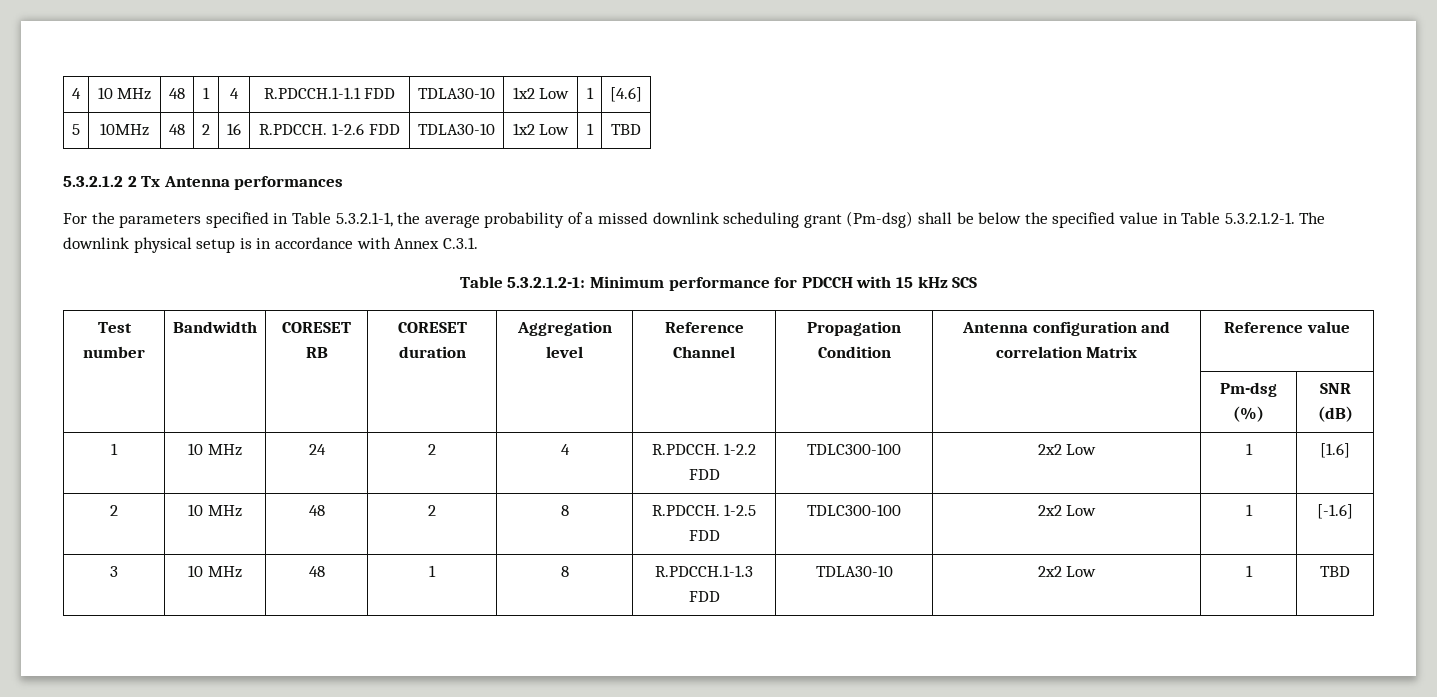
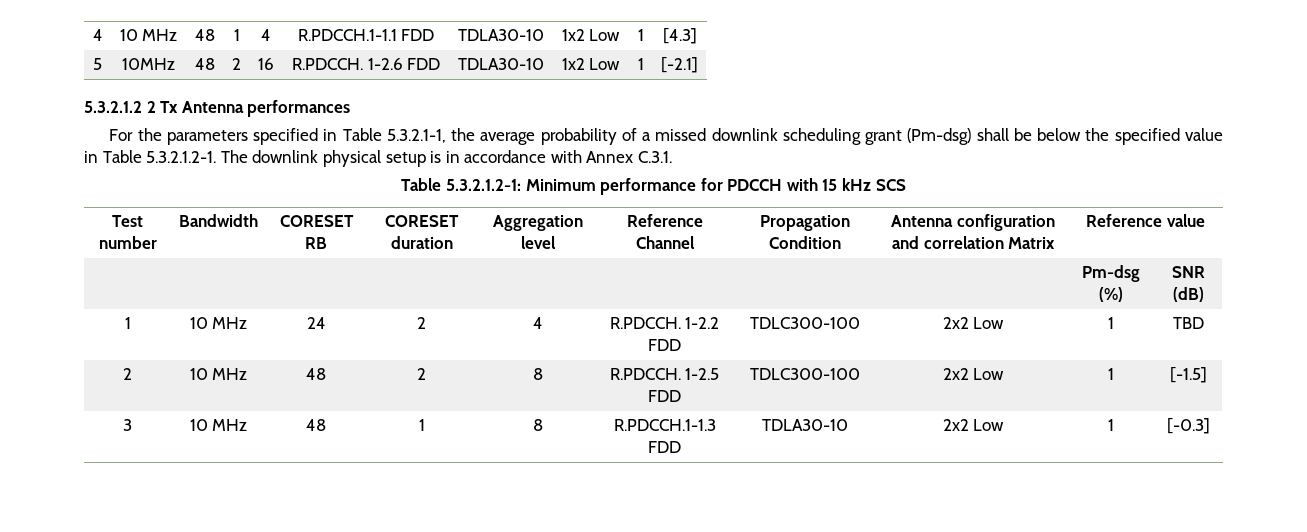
- 4 | 10 MHz | 48 | 1 | 4 | R.PDCCH.1-1.1 FDD | TDLA30-10 | 1x2 Low | 1 | [4.6]
+ 4 | 10 MHz | 48 | 1 | 4 | R.PDCCH.1-1.1 FDD | TDLA30-10 | 1x2 Low | 1 | [4.3]
- 5 | 10MHz | 48 | 2 | 16 | R.PDCCH. 1-2.6 FDD | TDLA30-10 | 1x2 Low | 1 | TBD
+ 5 | 10MHz | 48 | 2 | 16 | R.PDCCH. 1-2.6 FDD | TDLA30-10 | 1x2 Low | 1 | [-2.1]
- 1 | 10 MHz | 24 | 2 | 4 | R.PDCCH. 1-2.2 FDD | TDLC300-100 | 2x2 Low | 1 | [1.6]
+ 1 | 10 MHz | 24 | 2 | 4 | R.PDCCH. 1-2.2 FDD | TDLC300-100 | 2x2 Low | 1 | TBD
- 2 | 10 MHz | 48 | 2 | 8 | R.PDCCH. 1-2.5 FDD | TDLC300-100 | 2x2 Low | 1 | [-1.6]
+ 2 | 10 MHz | 48 | 2 | 8 | R.PDCCH. 1-2.5 FDD | TDLC300-100 | 2x2 Low | 1 | [-1.5]
- 3 | 10 MHz | 48 | 1 | 8 | R.PDCCH.1-1.3 FDD | TDLA30-10 | 2x2 Low | 1 | TBD
+ 3 | 10 MHz | 48 | 1 | 8 | R.PDCCH.1-1.3 FDD | TDLA30-10 | 2x2 Low | 1 | [-0.3]

